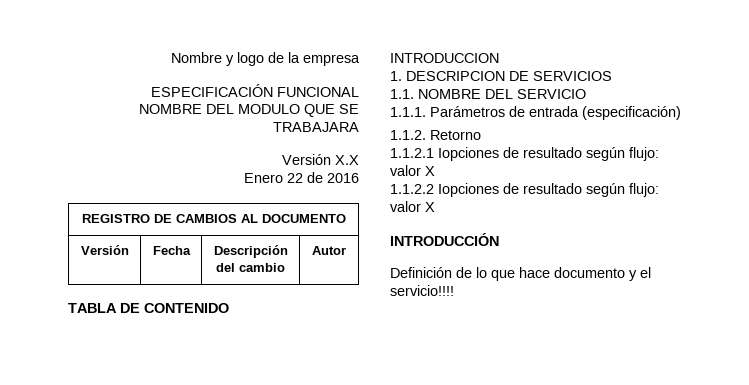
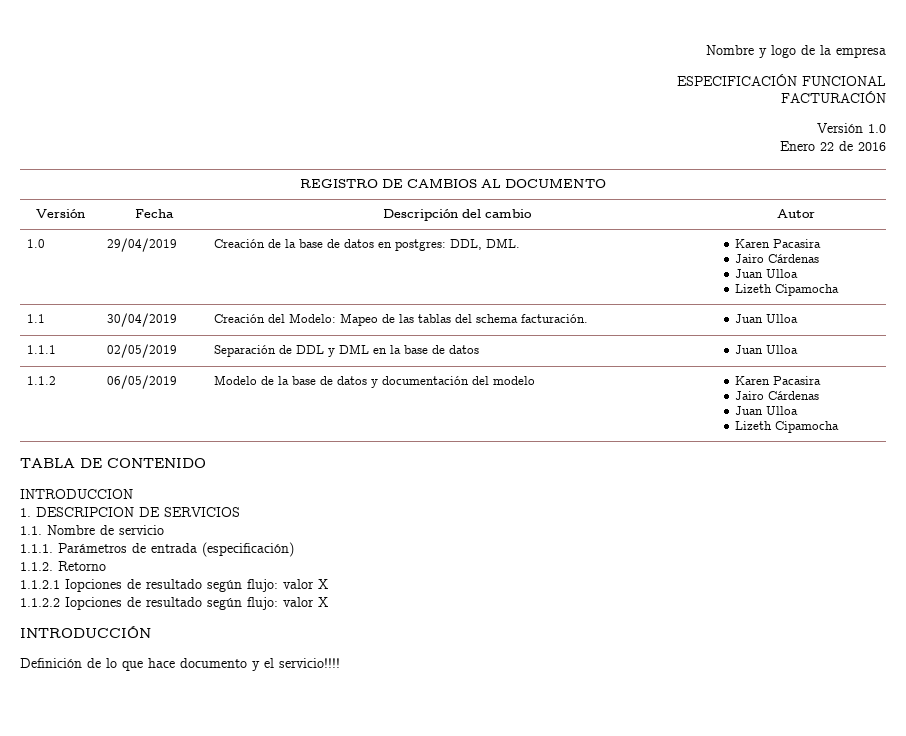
- NOMBRE DEL MODULO QUE SE TRABAJARA
- Versión X.X
+ FACTURACIÓN
+ Versión 1.0
+ 1.0 | 29/04/2019 | Creación de la base de datos en postgres: DDL, DML. | Karen Pacasira
+ Jairo Cárdenas
+ Juan Ulloa
+ Lizeth Cipamocha
+ 1.1 | 30/04/2019 | Creación del Modelo: Mapeo de las tablas del schema facturación. | Juan Ulloa
+ 1.1.1 | 02/05/2019 | Separación de DDL y DML en la base de datos | Juan Ulloa
+ 1.1.2 | 06/05/2019 | Modelo de la base de datos y documentación del modelo | Karen Pacasira
+ Jairo Cárdenas
+ Juan Ulloa
+ Lizeth Cipamocha
- 1.1. NOMBRE DEL SERVICIO
+ 1.1. Nombre de servicio

